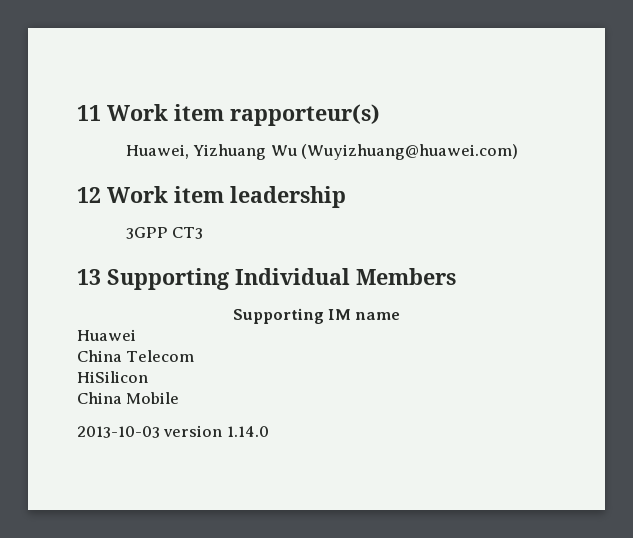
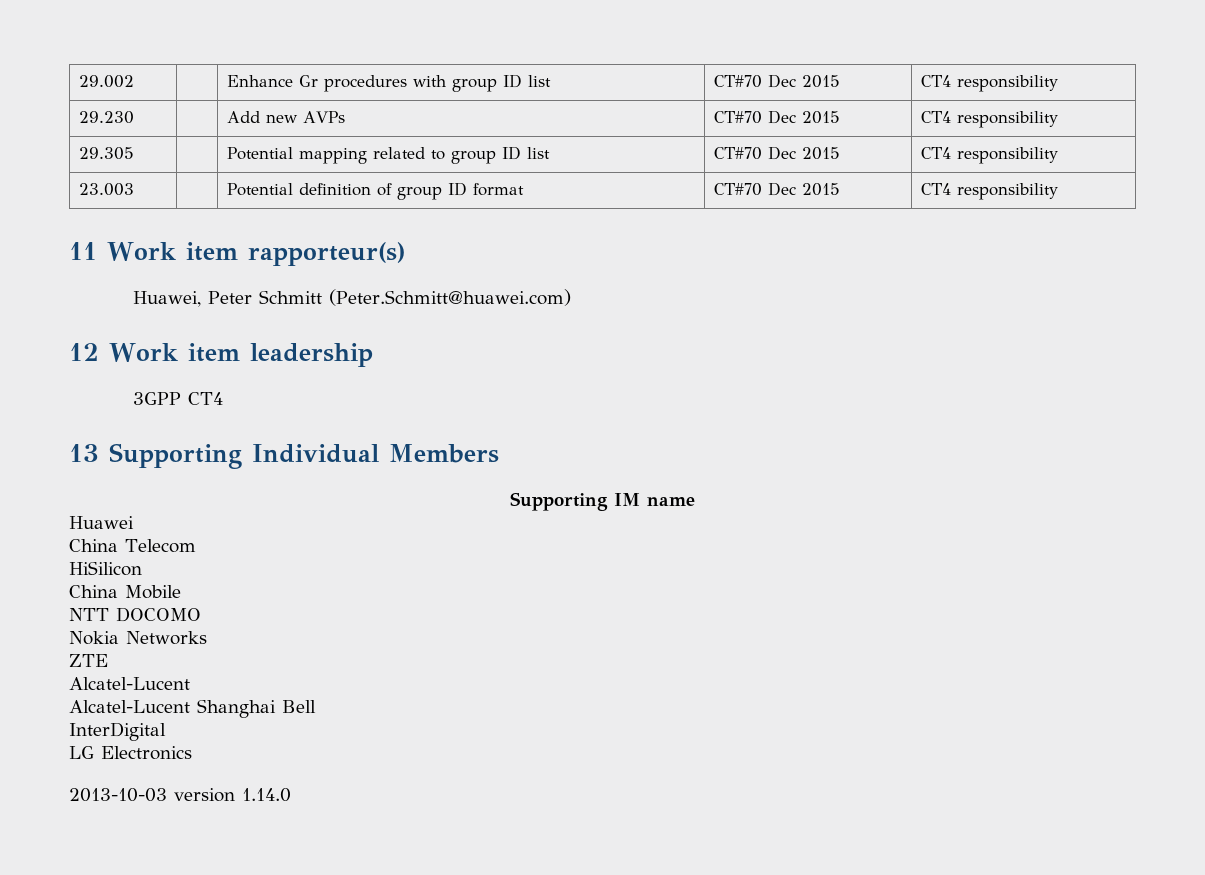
+ 29.002 | | Enhance Gr procedures with group ID list | CT#70 Dec 2015 | CT4 responsibility
+ 29.230 | | Add new AVPs | CT#70 Dec 2015 | CT4 responsibility
+ 29.305 | | Potential mapping related to group ID list | CT#70 Dec 2015 | CT4 responsibility
+ 23.003 | | Potential definition of group ID format | CT#70 Dec 2015 | CT4 responsibility
- Huawei, Yizhuang Wu (Wuyizhuang@huawei.com)
+ Huawei, Peter Schmitt (Peter.Schmitt@huawei.com)
- 3GPP CT3
+ 3GPP CT4
+ NTT DOCOMO
+ Nokia Networks
+ ZTE
+ Alcatel-Lucent
+ Alcatel-Lucent Shanghai Bell
+ InterDigital
+ LG Electronics

